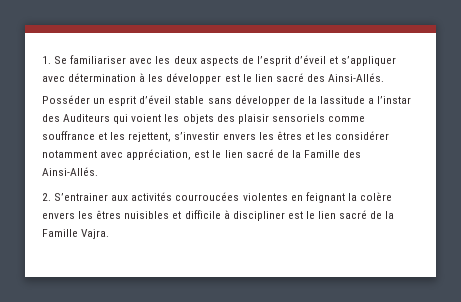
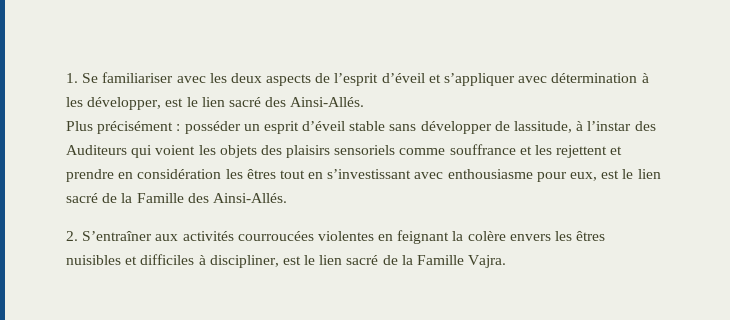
- 1. Se familiariser avec les deux aspects de l’esprit d’éveil et s’appliquer avec détermination à les développer est le lien sacré des Ainsi-Allés.
+ 1. Se familiariser avec les deux aspects de l’esprit d’éveil et s’appliquer avec détermination à les développer, est le lien sacré des Ainsi-Allés.
- Posséder un esprit d’éveil stable sans développer de la lassitude a l’instar des Auditeurs qui voient les objets des plaisir sensoriels comme souffrance et les rejettent, s’investir envers les êtres et les considérer notamment avec appréciation, est le lien sacré de la Famille des Ainsi-Allés.
+ Plus précisément : posséder un esprit d’éveil stable sans développer de lassitude, à l’instar des Auditeurs qui voient les objets des plaisirs sensoriels comme souffrance et les rejettent et prendre en considération les êtres tout en s’investissant avec enthousiasme pour eux, est le lien sacré de la Famille des Ainsi-Allés.
- 2. S’entrainer aux activités courroucées violentes en feignant la colère envers les êtres nuisibles et difficile à discipliner est le lien sacré de la Famille Vajra.
+ 2. S’entraîner aux activités courroucées violentes en feignant la colère envers les êtres nuisibles et difficiles à discipliner, est le lien sacré de la Famille Vajra.

